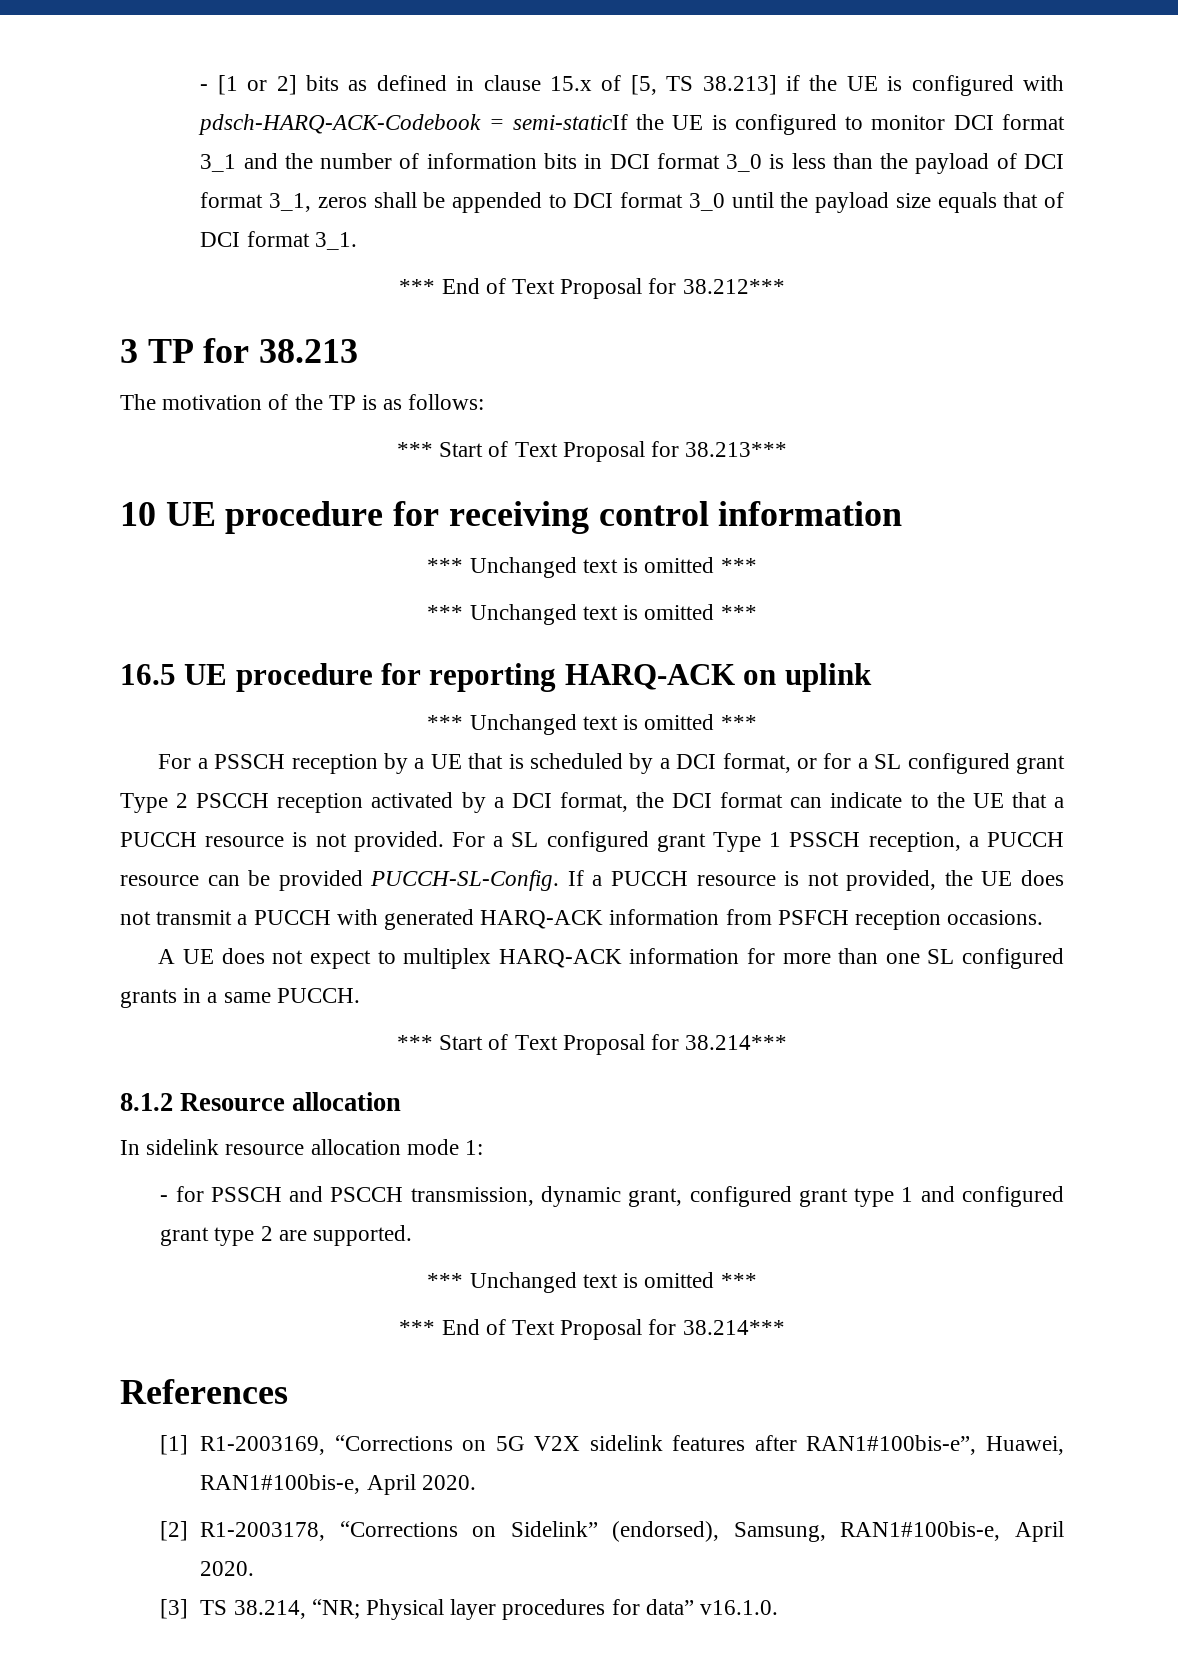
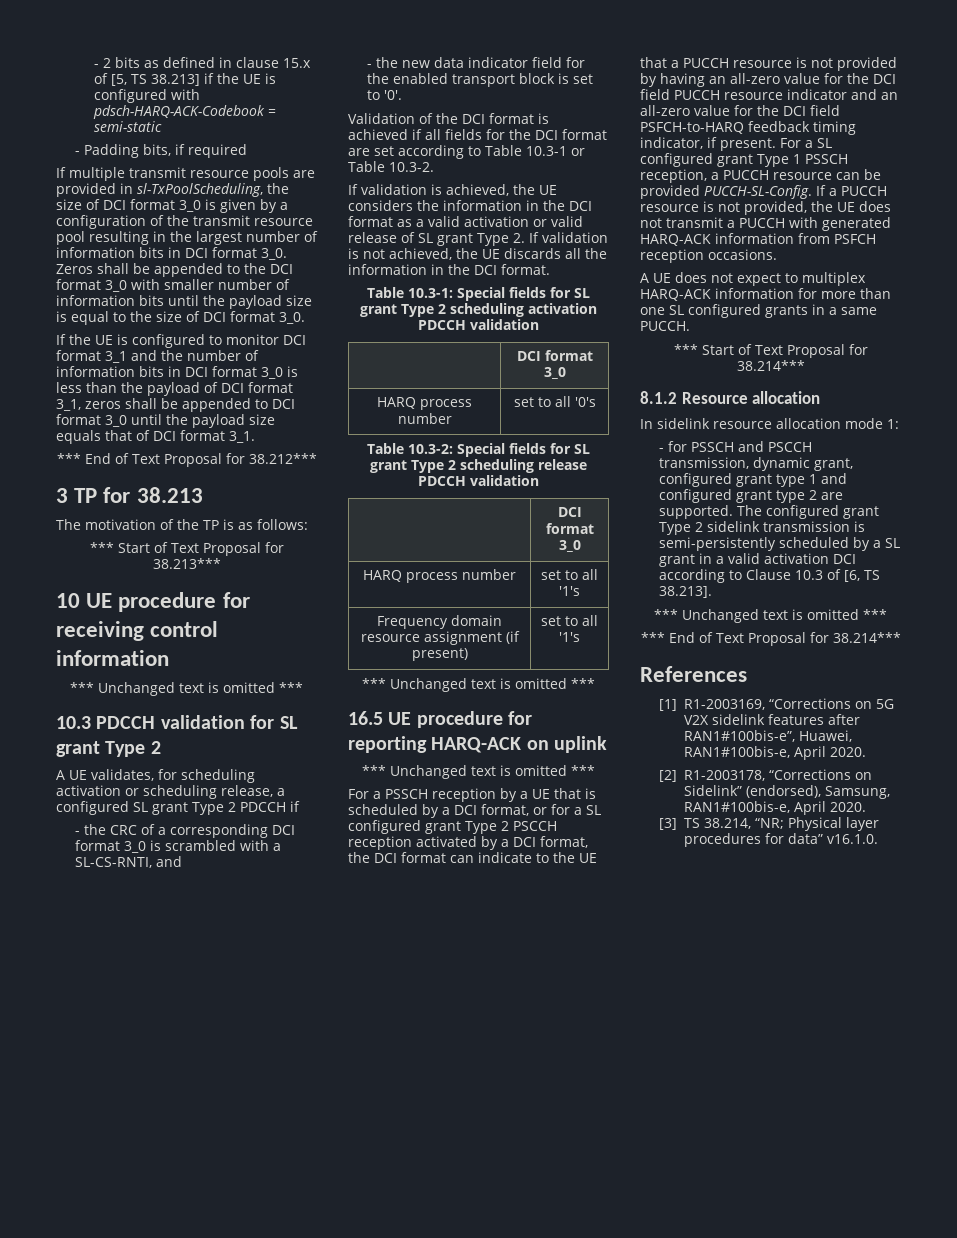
- - [1 or 2] bits as defined in clause 15.x of [5, TS 38.213] if the UE is configured with pdsch-HARQ-ACK-Codebook = semi-staticIf the UE is configured to monitor DCI format 3_1 and the number of information bits in DCI format 3_0 is less than the payload of DCI format 3_1, zeros shall be appended to DCI format 3_0 until the payload size equals that of DCI format 3_1.
+ - 2 bits as defined in clause 15.x of [5, TS 38.213] if the UE is configured with pdsch-HARQ-ACK-Codebook = semi-static
+ - Padding bits, if required
+ If multiple transmit resource pools are provided in sl-TxPoolScheduling, the size of DCI format 3_0 is given by a configuration of the transmit resource pool resulting in the largest number of information bits in DCI format 3_0. Zeros shall be appended to the DCI format 3_0 with smaller number of information bits until the payload size is equal to the size of DCI format 3_0.
+ If the UE is configured to monitor DCI format 3_1 and the number of information bits in DCI format 3_0 is less than the payload of DCI format 3_1, zeros shall be appended to DCI format 3_0 until the payload size equals that of DCI format 3_1.
+ 10.3 PDCCH validation for SL grant Type 2
+ A UE validates, for scheduling activation or scheduling release, a configured SL grant Type 2 PDCCH if
+ - the CRC of a corresponding DCI format 3_0 is scrambled with a SL-CS-RNTI, and
+ - the new data indicator field for the enabled transport block is set to '0'.
+ Validation of the DCI format is achieved if all fields for the DCI format are set according to Table 10.3-1 or Table 10.3-2.
+ If validation is achieved, the UE considers the information in the DCI format as a valid activation or valid release of SL grant Type 2. If validation is not achieved, the UE discards all the information in the DCI format.
+ Table 10.3-1: Special fields for SL grant Type 2 scheduling activation PDCCH validation
+ | DCI format 3_0
+ HARQ process number | set to all '0's
+ Table 10.3-2: Special fields for SL grant Type 2 scheduling release PDCCH validation
+ | DCI format 3_0
+ HARQ process number | set to all '1's
+ Frequency domain resource assignment (if present) | set to all '1's
- For a PSSCH reception by a UE that is scheduled by a DCI format, or for a SL configured grant Type 2 PSCCH reception activated by a DCI format, the DCI format can indicate to the UE that a PUCCH resource is not provided.
+ For a PSSCH reception by a UE that is scheduled by a DCI format, or for a SL configured grant Type 2 PSCCH reception activated by a DCI format, the DCI format can indicate to the UE that a PUCCH resource is not provided by having an all-zero value for the DCI field PUCCH resource indicator and an all-zero value for the DCI field PSFCH-to-HARQ feedback timing indicator, if present.
+ The configured grant Type 2 sidelink transmission is semi-persistently scheduled by a SL grant in a valid activation DCI according to Clause 10.3 of [6, TS 38.213].

